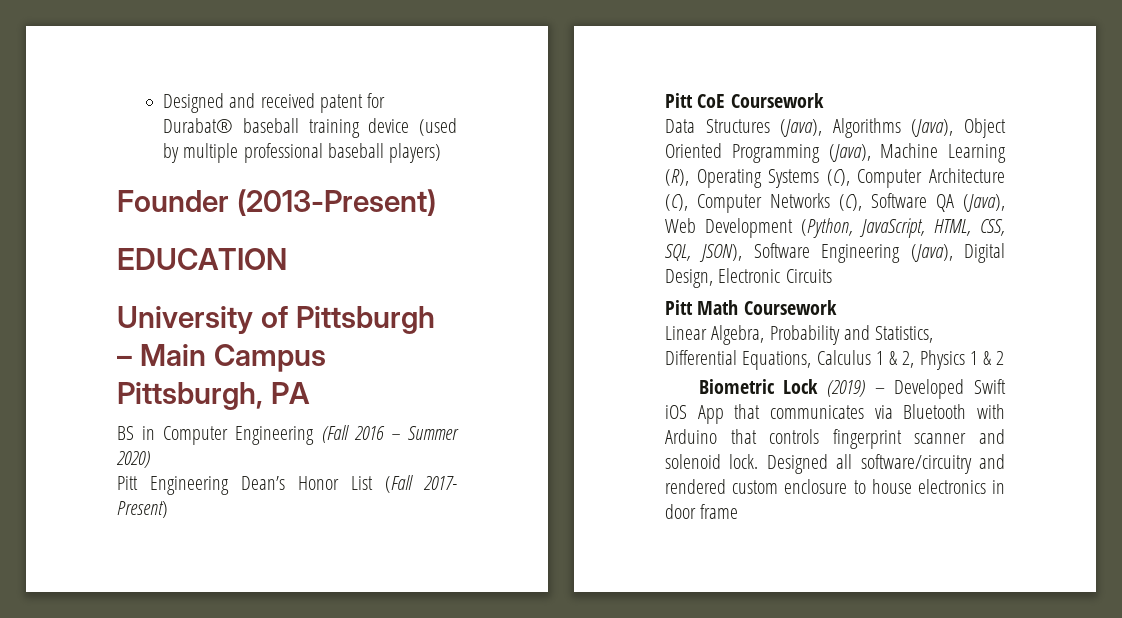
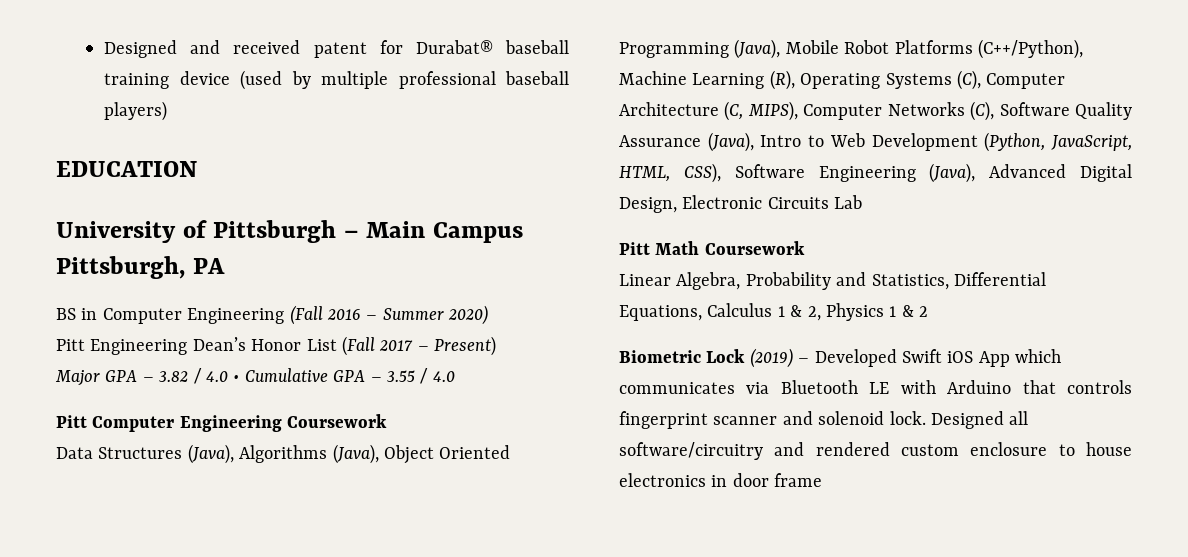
- Founder (2013-Present)
- Pitt Engineering Dean’s Honor List (Fall 2017- Present)
+ Pitt Engineering Dean’s Honor List (Fall 2017 – Present)
- Pitt CoE Coursework
+ Major GPA – 3.82 / 4.0 • Cumulative GPA – 3.55 / 4.0
+ Pitt Computer Engineering Coursework
- Data Structures (Java), Algorithms (Java), Object Oriented Programming (Java), Machine Learning (R), Operating Systems (C), Computer Architecture (C), Computer Networks (C), Software QA (Java), Web Development (Python, JavaScript, HTML, CSS, SQL, JSON), Software Engineering (Java), Digital Design, Electronic Circuits
+ Data Structures (Java), Algorithms (Java), Object Oriented Programming (Java), Mobile Robot Platforms (C++/Python), Machine Learning (R), Operating Systems (C), Computer Architecture (C, MIPS), Computer Networks (C), Software Quality Assurance (Java), Intro to Web Development (Python, JavaScript, HTML, CSS), Software Engineering (Java), Advanced Digital Design, Electronic Circuits Lab
- Biometric Lock (2019) – Developed Swift iOS App that communicates via Bluetooth with Arduino that controls fingerprint scanner and solenoid lock.
+ Biometric Lock (2019) – Developed Swift iOS App which communicates via Bluetooth LE with Arduino that controls fingerprint scanner and solenoid lock.

